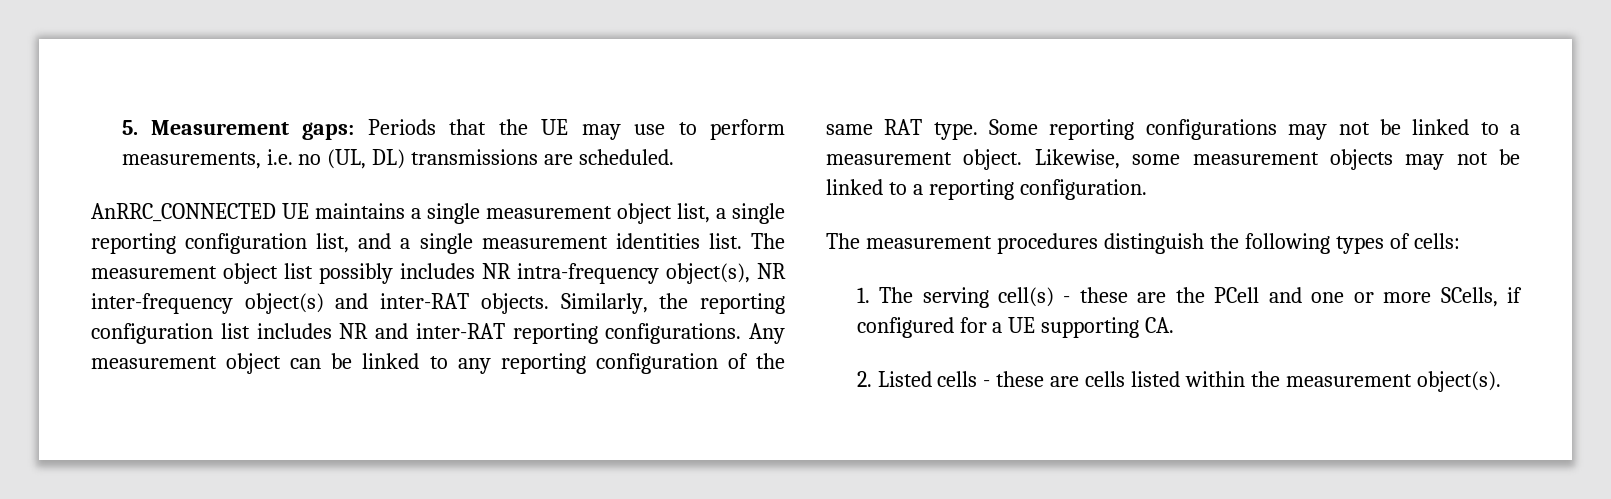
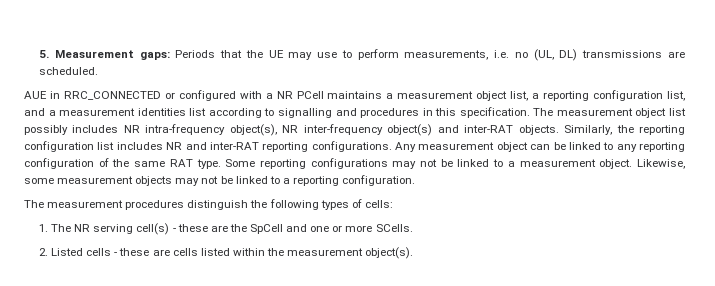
- AnRRC_CONNECTED UE maintains a single measurement object list, a single reporting configuration list, and a single measurement identities list.
+ AUE in RRC_CONNECTED or configured with a NR PCell maintains a measurement object list, a reporting configuration list, and a measurement identities list according to signalling and procedures in this specification.
- 1. The serving cell(s) - these are the PCell and one or more SCells, if configured for a UE supporting CA.
+ 1. The NR serving cell(s) - these are the SpCell and one or more SCells.

